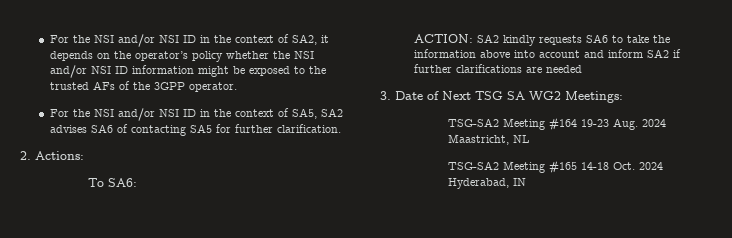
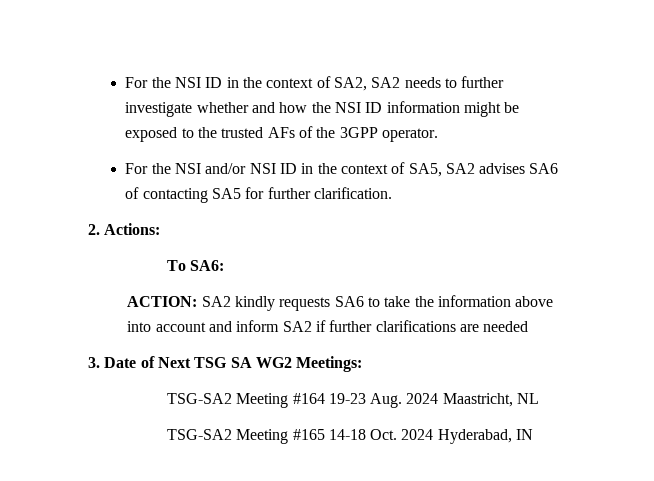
- For the NSI and/or NSI ID in the context of SA2, it depends on the operator’s policy whether the NSI and/or NSI ID information might be exposed to the trusted AFs of the 3GPP operator.
+ For the NSI ID in the context of SA2, SA2 needs to further investigate whether and how the NSI ID information might be exposed to the trusted AFs of the 3GPP operator.

